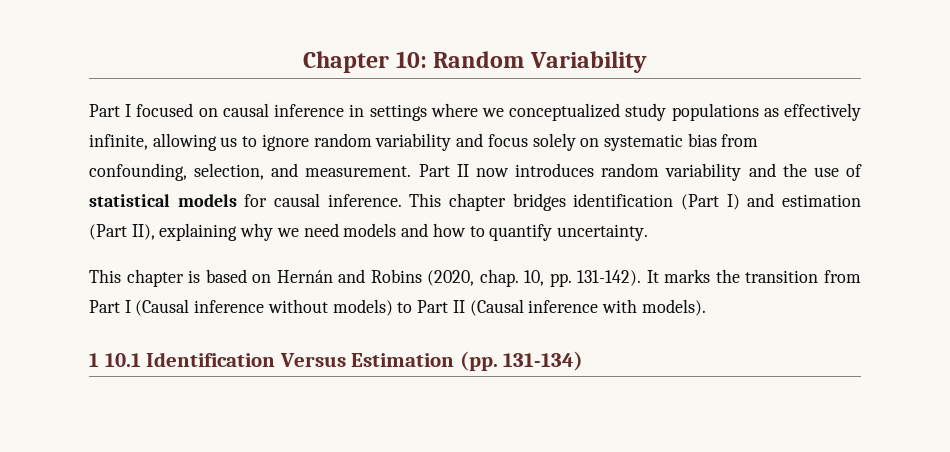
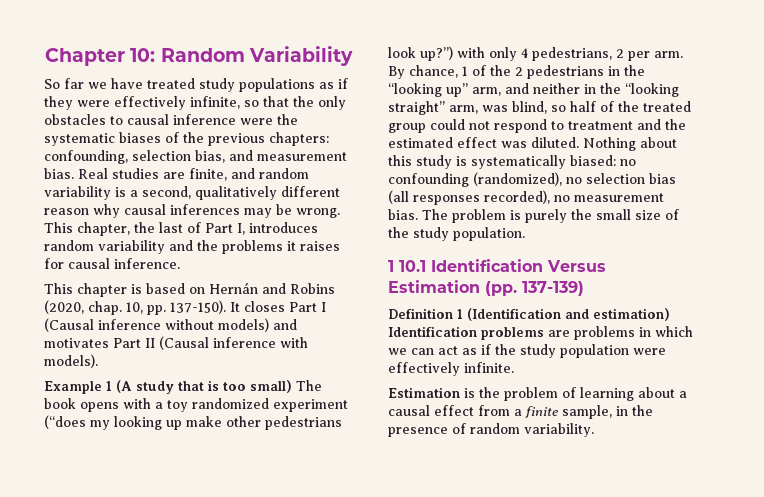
- Part I focused on causal inference in settings where we conceptualized study populations as effectively infinite, allowing us to ignore random variability and focus solely on systematic bias from confounding, selection, and measurement. Part II now introduces random variability and the use of statistical models for causal inference. This chapter bridges identification (Part I) and estimation (Part II), explaining why we need models and how to quantify uncertainty.
+ So far we have treated study populations as if they were effectively infinite, so that the only obstacles to causal inference were the systematic biases of the previous chapters: confounding, selection bias, and measurement bias. Real studies are finite, and random variability is a second, qualitatively different reason why causal inferences may be wrong. This chapter, the last of Part I, introduces random variability and the problems it raises for causal inference.
- 10, pp. 131-142). It marks the transition from Part I (Causal inference without models) to Part II (Causal inference with models).
+ 10, pp. 137-150). It closes Part I (Causal inference without models) and motivates Part II (Causal inference with models).
+ Example 1 (A study that is too small) The book opens with a toy randomized experiment (“does my looking up make other pedestrians look up?”) with only 4 pedestrians, 2 per arm. By chance, 1 of the 2 pedestrians in the “looking up” arm, and neither in the “looking straight” arm, was blind, so half of the treated group could not respond to treatment and the estimated effect was diluted. Nothing about this study is systematically biased: no confounding (randomized), no selection bias (all responses recorded), no measurement bias. The problem is purely the small size of the study population.
- 1 10.1 Identification Versus Estimation (pp. 131-134)
+ 1 10.1 Identification Versus Estimation (pp. 137-139)
+ Definition 1 (Identification and estimation) Identification problems are problems in which we can act as if the study population were effectively infinite.
+ Estimation is the problem of learning about a causal effect from a finite sample, in the presence of random variability.

